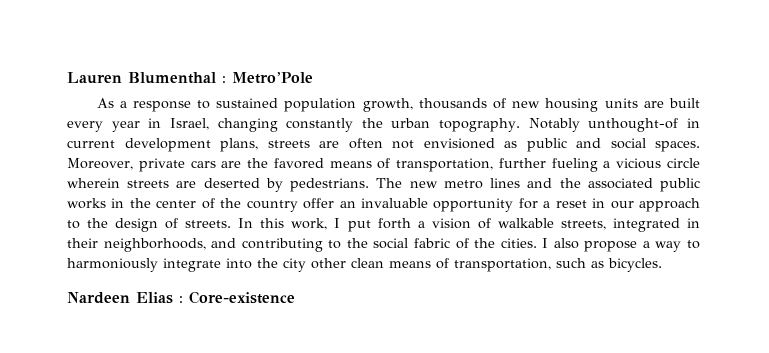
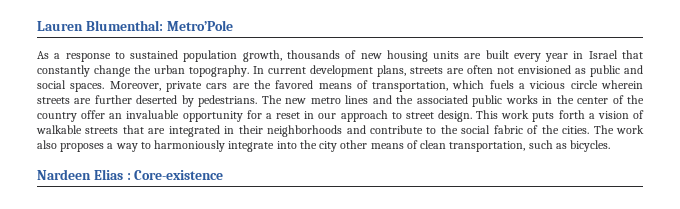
- Lauren Blumenthal : Metro’Pole
+ Lauren Blumenthal: Metro’Pole
- As a response to sustained population growth, thousands of new housing units are built every year in Israel, changing constantly the urban topography. Notably unthought-of in current development plans, streets are often not envisioned as public and social spaces.
+ As a response to sustained population growth, thousands of new housing units are built every year in Israel that constantly change the urban topography. In current development plans, streets are often not envisioned as public and social spaces.
- Moreover, private cars are the favored means of transportation, further fueling a vicious circle wherein streets are deserted by pedestrians.
+ Moreover, private cars are the favored means of transportation, which fuels a vicious circle wherein streets are further deserted by pedestrians.
- The new metro lines and the associated public works in the center of the country offer an invaluable opportunity for a reset in our approach to the design of streets. In this work, I put forth a vision of walkable streets, integrated in their neighborhoods, and contributing to the social fabric of the cities.
+ The new metro lines and the associated public works in the center of the country offer an invaluable opportunity for a reset in our approach to street design. This work puts forth a vision of walkable streets that are integrated in their neighborhoods and contribute to the social fabric of the cities.
- I also propose a way to harmoniously integrate into the city other clean means of transportation, such as bicycles.
+ The work also proposes a way to harmoniously integrate into the city other means of clean transportation, such as bicycles.

